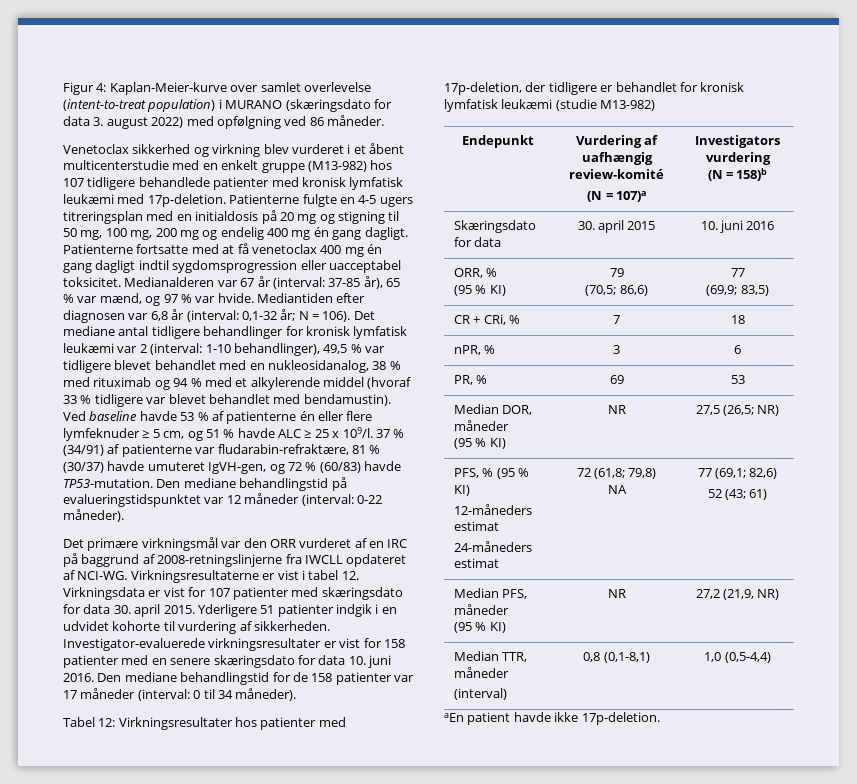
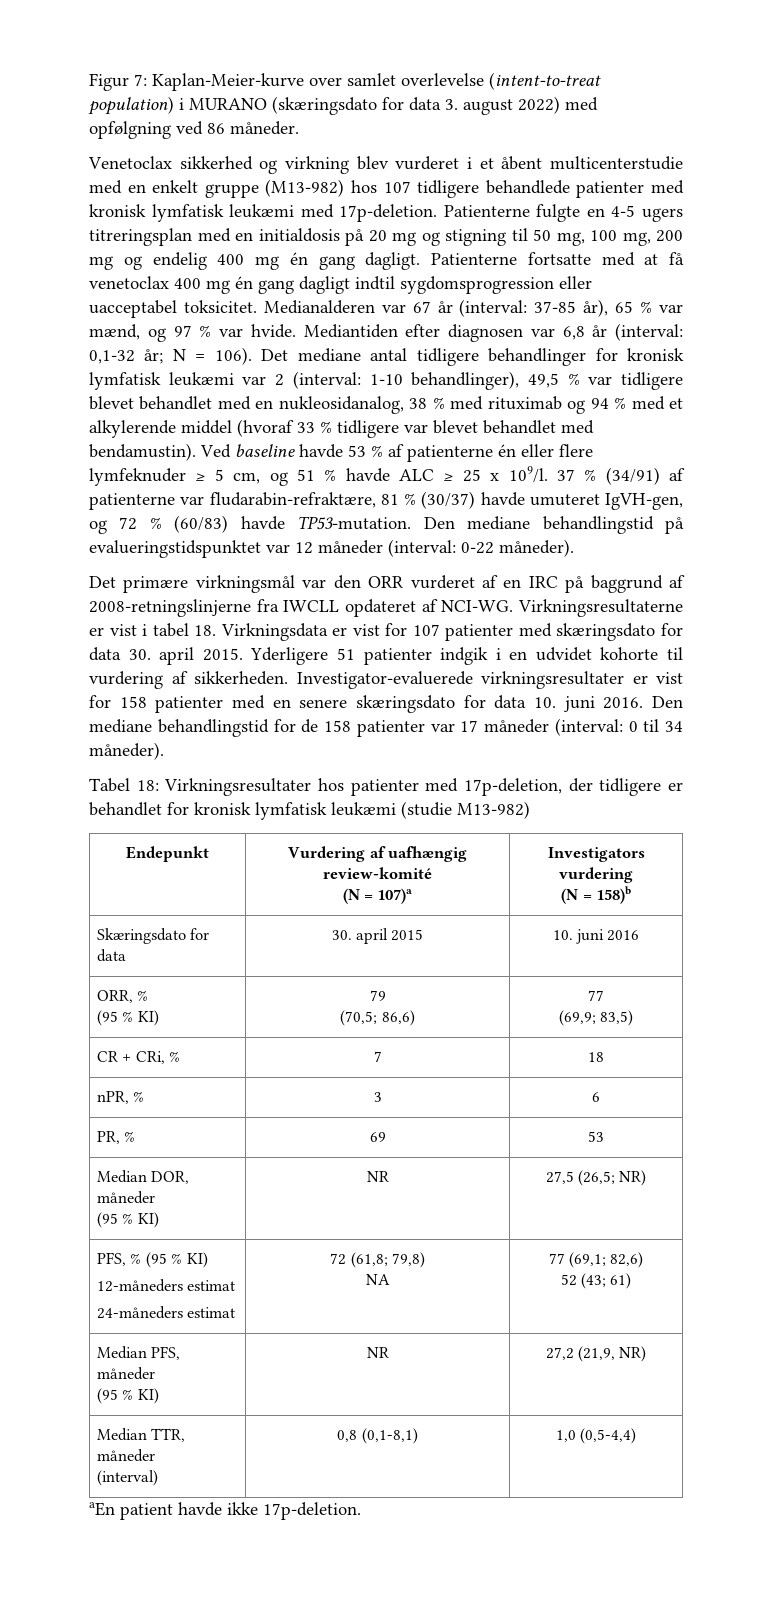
- Figur 4: Kaplan-Meier-kurve over samlet overlevelse (intent-to-treat population) i MURANO (skæringsdato for data 3. august 2022) med opfølgning ved 86 måneder.
+ Figur 7: Kaplan-Meier-kurve over samlet overlevelse (intent-to-treat population) i MURANO (skæringsdato for data 3. august 2022) med opfølgning ved 86 måneder.
- Virkningsresultaterne er vist i tabel 12. Virkningsdata er vist for 107 patienter med skæringsdato for data 30. april 2015.
+ Virkningsresultaterne er vist i tabel 18. Virkningsdata er vist for 107 patienter med skæringsdato for data 30. april 2015.
- Tabel 12: Virkningsresultater hos patienter med 17p-deletion, der tidligere er behandlet for kronisk lymfatisk leukæmi (studie M13-982)
+ Tabel 18: Virkningsresultater hos patienter med 17p-deletion, der tidligere er behandlet for kronisk lymfatisk leukæmi (studie M13-982)

